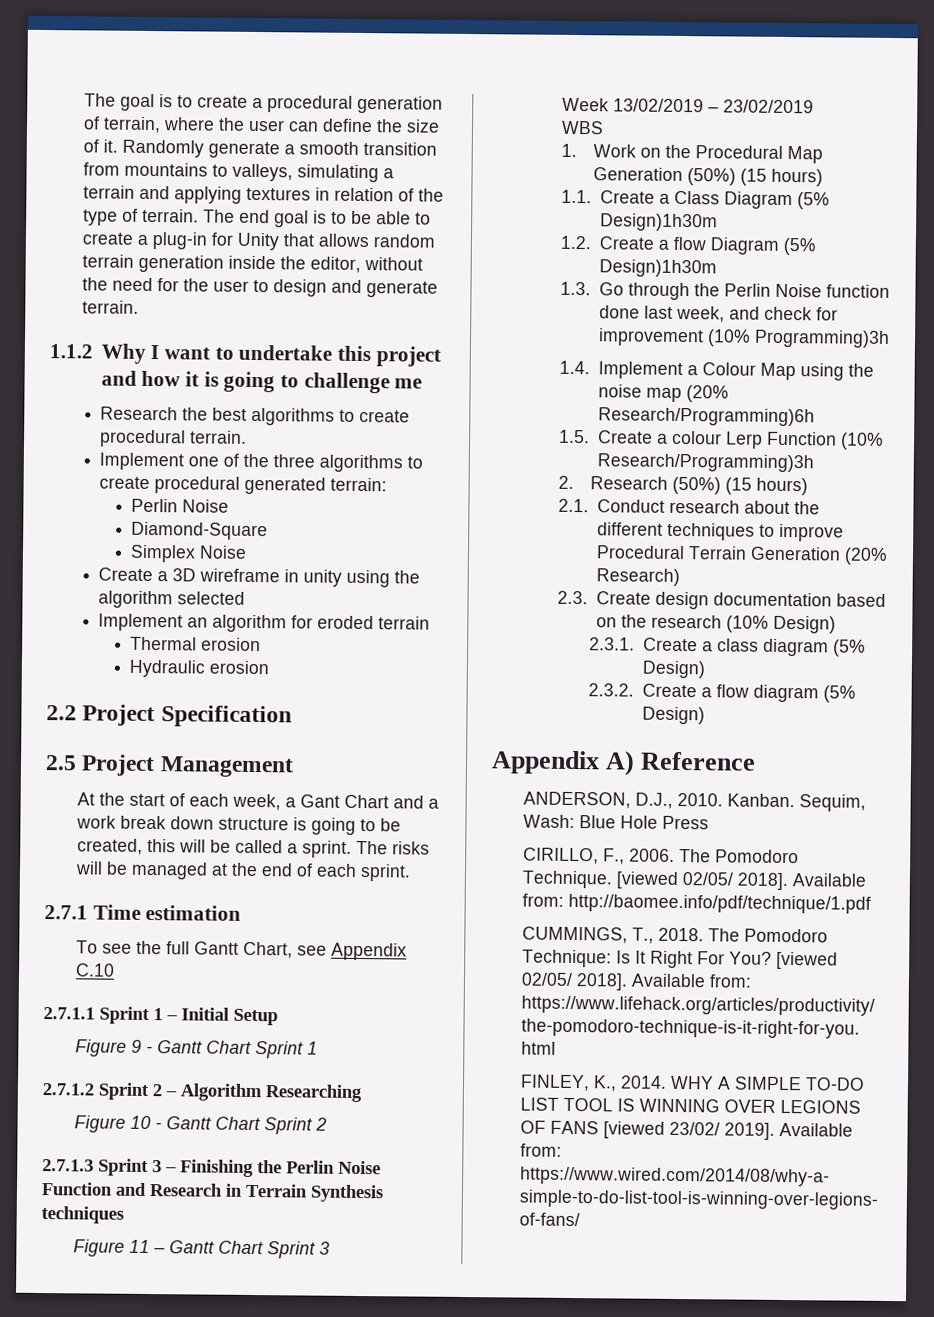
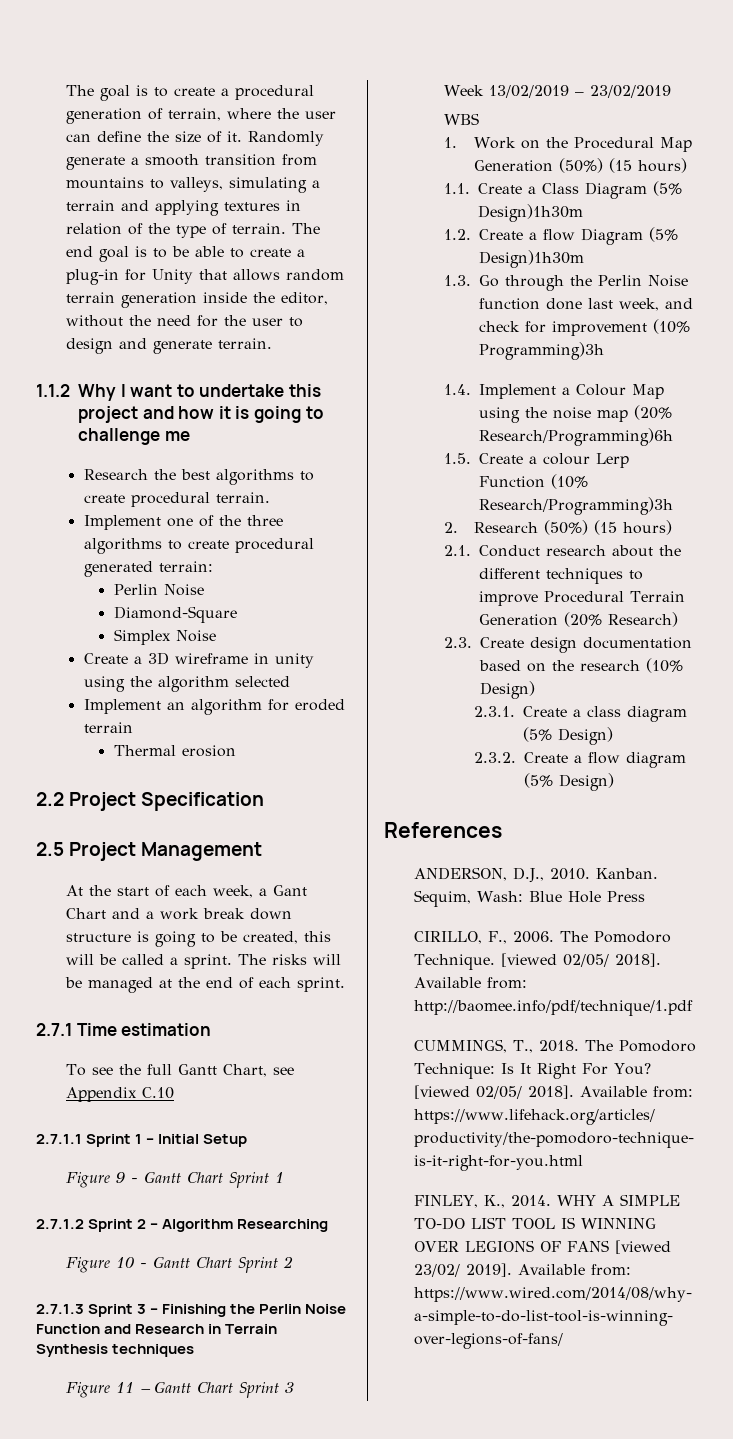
- Hydraulic erosion
- Appendix A) Reference
+ References

